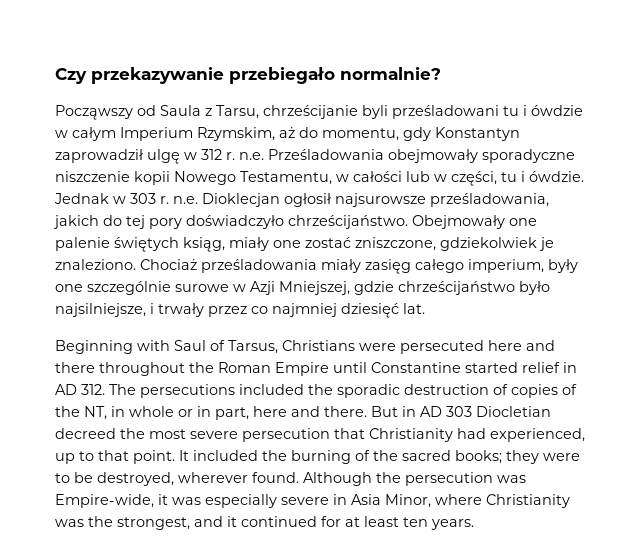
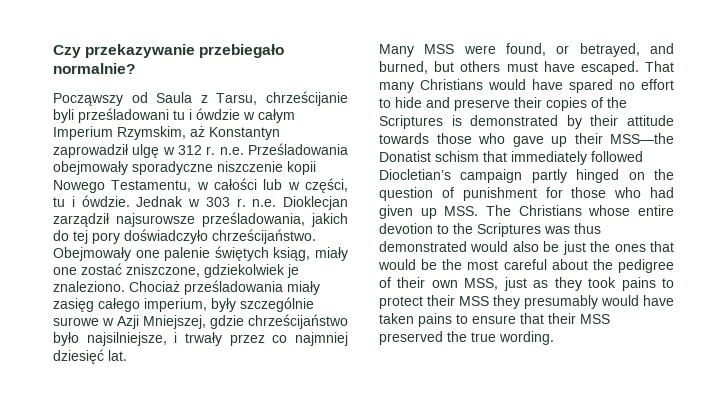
- Począwszy od Saula z Tarsu, chrześcijanie byli prześladowani tu i ówdzie w całym Imperium Rzymskim, aż do momentu, gdy Konstantyn zaprowadził ulgę w 312 r. n.e. Prześladowania obejmowały sporadyczne niszczenie kopii Nowego Testamentu, w całości lub w części, tu i ówdzie.
+ Począwszy od Saula z Tarsu, chrześcijanie byli prześladowani tu i ówdzie w całym Imperium Rzymskim, aż Konstantyn zaprowadził ulgę w 312 r. n.e. Prześladowania obejmowały sporadyczne niszczenie kopii Nowego Testamentu, w całości lub w części, tu i ówdzie.
- Jednak w 303 r. n.e. Dioklecjan ogłosił najsurowsze prześladowania, jakich do tej pory doświadczyło chrześcijaństwo.
+ Jednak w 303 r. n.e. Dioklecjan zarządził najsurowsze prześladowania, jakich do tej pory doświadczyło chrześcijaństwo.
- Chociaż prześladowania miały zasięg całego imperium, były one szczególnie surowe w Azji Mniejszej, gdzie chrześcijaństwo było najsilniejsze, i trwały przez co najmniej dziesięć lat.
+ Chociaż prześladowania miały zasięg całego imperium, były szczególnie surowe w Azji Mniejszej, gdzie chrześcijaństwo było najsilniejsze, i trwały przez co najmniej dziesięć lat.
- Beginning with Saul of Tarsus, Christians were persecuted here and there throughout the Roman Empire until Constantine started relief in AD 312. The persecutions included the sporadic destruction of copies of the NT, in whole or in part, here and there. But in AD 303 Diocletian decreed the most severe persecution that Christianity had experienced, up to that point. It included the burning of the sacred books; they were to be destroyed, wherever found. Although the persecution was Empire-wide, it was especially severe in Asia Minor, where Christianity was the strongest, and it continued for at least ten years.
+ Many MSS were found, or betrayed, and burned, but others must have escaped. That many Christians would have spared no effort to hide and preserve their copies of the Scriptures is demonstrated by their attitude towards those who gave up their MSS—the Donatist schism that immediately followed Diocletian’s campaign partly hinged on the question of punishment for those who had given up MSS. The Christians whose entire devotion to the Scriptures was thus demonstrated would also be just the ones that would be the most careful about the pedigree of their own MSS, just as they took pains to protect their MSS they presumably would have taken pains to ensure that their MSS preserved the true wording.

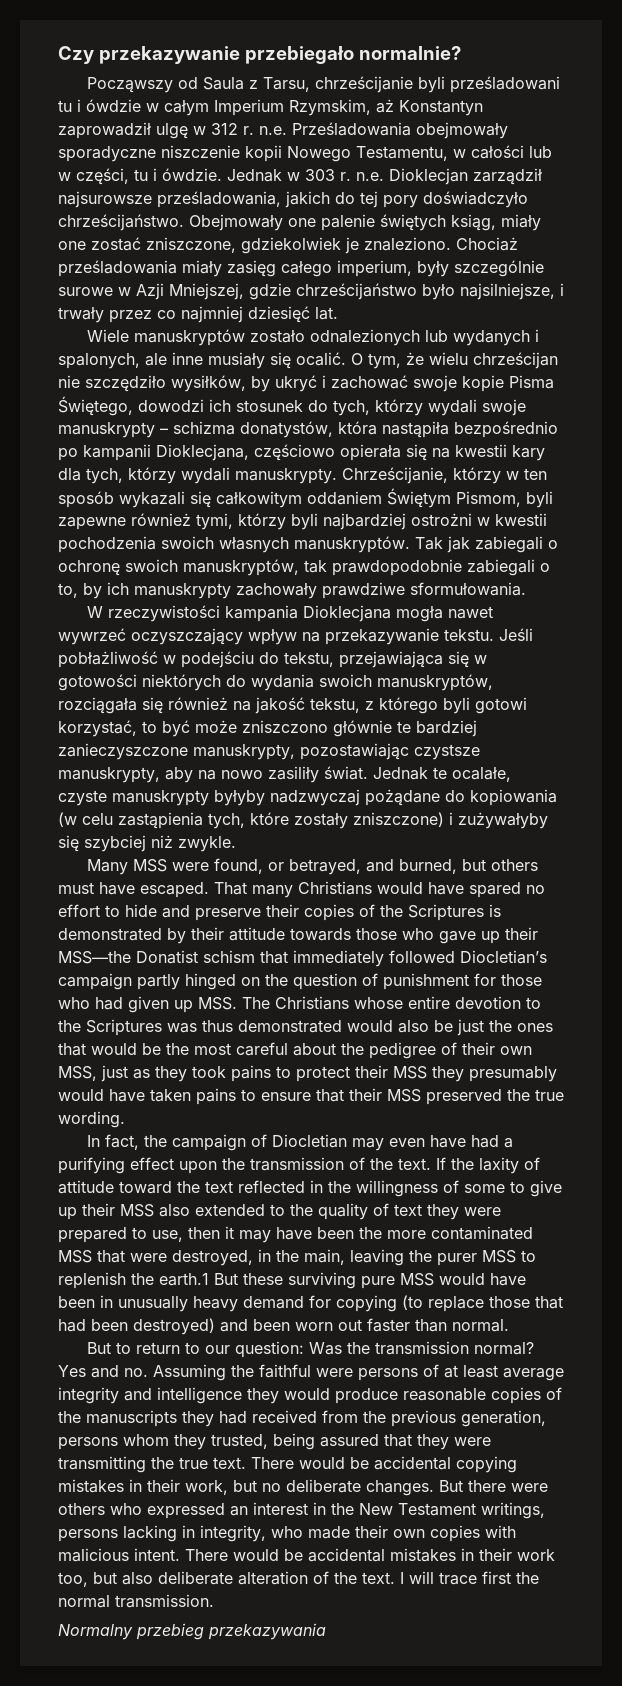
+ Wiele manuskryptów zostało odnalezionych lub wydanych i spalonych, ale inne musiały się ocalić. O tym, że wielu chrześcijan nie szczędziło wysiłków, by ukryć i zachować swoje kopie Pisma Świętego, dowodzi ich stosunek do tych, którzy wydali swoje manuskrypty – schizma donatystów, która nastąpiła bezpośrednio po kampanii Dioklecjana, częściowo opierała się na kwestii kary dla tych, którzy wydali manuskrypty. Chrześcijanie, którzy w ten sposób wykazali się całkowitym oddaniem Świętym Pismom, byli zapewne również tymi, którzy byli najbardziej ostrożni w kwestii pochodzenia swoich własnych manuskryptów. Tak jak zabiegali o ochronę swoich manuskryptów, tak prawdopodobnie zabiegali o to, by ich manuskrypty zachowały prawdziwe sformułowania.
+ W rzeczywistości kampania Dioklecjana mogła nawet wywrzeć oczyszczający wpływ na przekazywanie tekstu. Jeśli pobłażliwość w podejściu do tekstu, przejawiająca się w gotowości niektórych do wydania swoich manuskryptów, rozciągała się również na jakość tekstu, z którego byli gotowi korzystać, to być może zniszczono głównie te bardziej zanieczyszczone manuskrypty, pozostawiając czystsze manuskrypty, aby na nowo zasiliły świat. Jednak te ocalałe, czyste manuskrypty byłyby nadzwyczaj pożądane do kopiowania (w celu zastąpienia tych, które zostały zniszczone) i zużywałyby się szybciej niż zwykle.
+ In fact, the campaign of Diocletian may even have had a purifying effect upon the transmission of the text. If the laxity of attitude toward the text reflected in the willingness of some to give up their MSS also extended to the quality of text they were prepared to use, then it may have been the more contaminated MSS that were destroyed, in the main, leaving the purer MSS to replenish the earth.1 But these surviving pure MSS would have been in unusually heavy demand for copying (to replace those that had been destroyed) and been worn out faster than normal.
+ But to return to our question: Was the transmission normal? Yes and no. Assuming the faithful were persons of at least average integrity and intelligence they would produce reasonable copies of the manuscripts they had received from the previous generation, persons whom they trusted, being assured that they were transmitting the true text. There would be accidental copying mistakes in their work, but no deliberate changes. But there were others who expressed an interest in the New Testament writings, persons lacking in integrity, who made their own copies with malicious intent. There would be accidental mistakes in their work too, but also deliberate alteration of the text. I will trace first the normal transmission.
+ Normalny przebieg przekazywania

